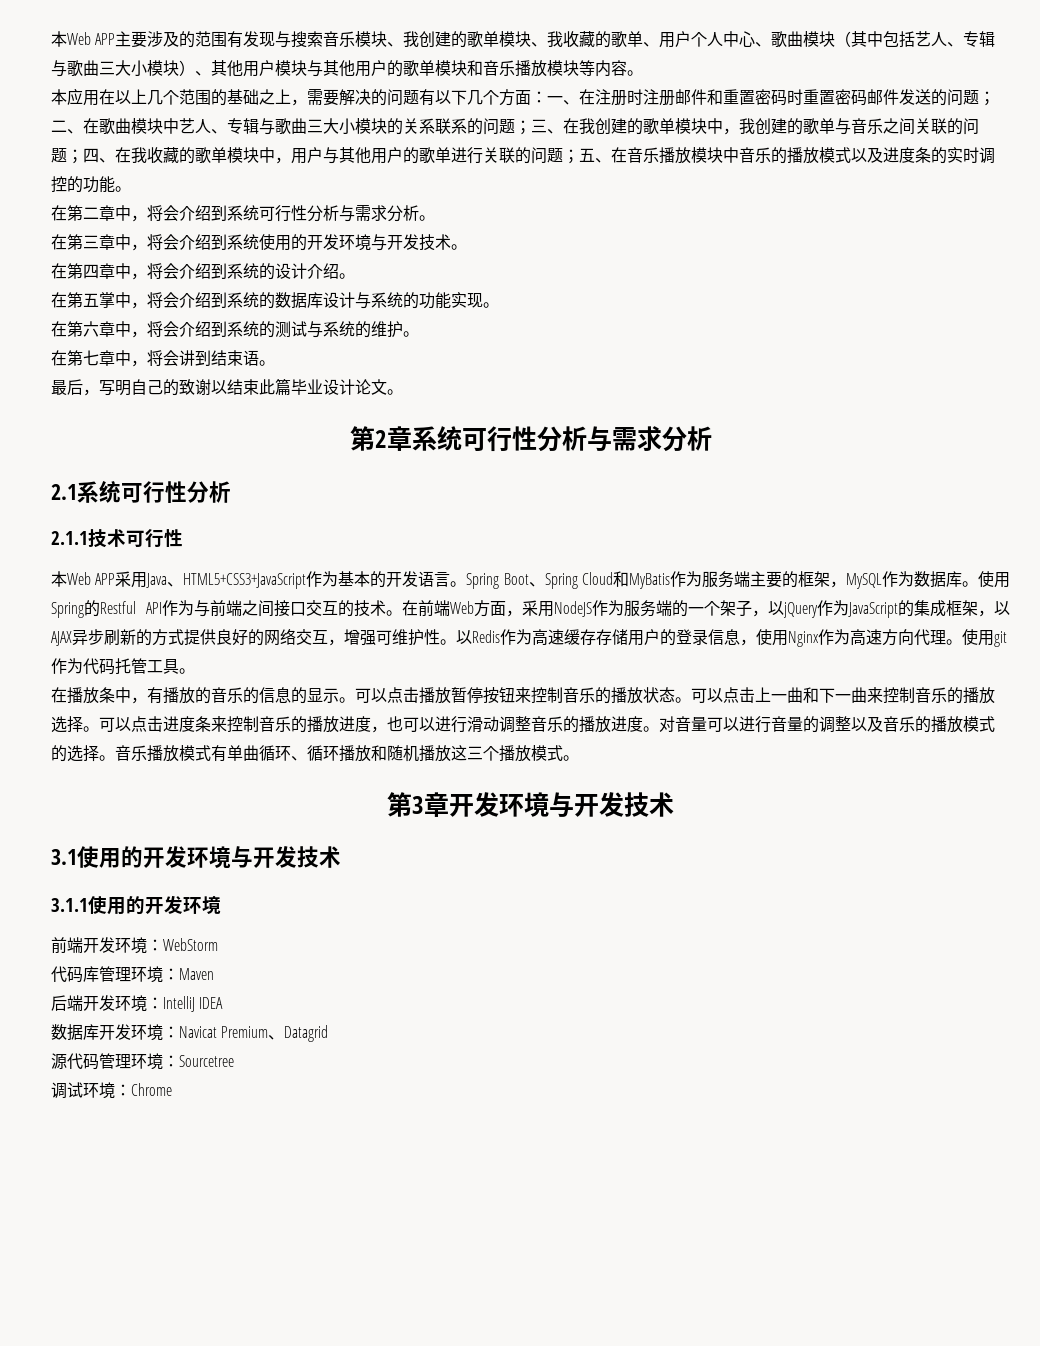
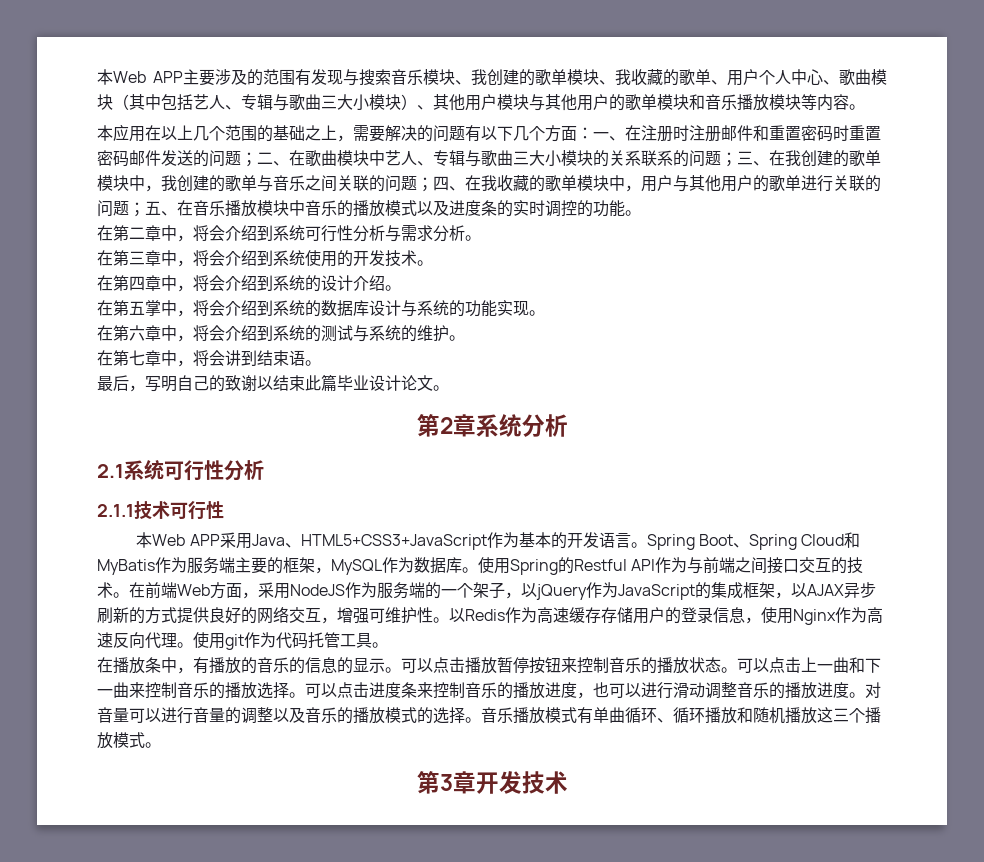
- 在第三章中，将会介绍到系统使用的开发环境与开发技术。
+ 在第三章中，将会介绍到系统使用的开发技术。
- 第2章系统可行性分析与需求分析
+ 第2章系统分析
- 以Redis作为高速缓存存储用户的登录信息，使用Nginx作为高速方向代理。
+ 以Redis作为高速缓存存储用户的登录信息，使用Nginx作为高速反向代理。
- 第3章开发环境与开发技术
- 3.1使用的开发环境与开发技术
- 3.1.1使用的开发环境
- 前端开发环境：WebStorm
- 代码库管理环境：Maven
- 后端开发环境：IntelliJ IDEA
- 数据库开发环境：Navicat Premium、Datagrid
- 源代码管理环境：Sourcetree
- 调试环境：Chrome
+ 第3章开发技术

